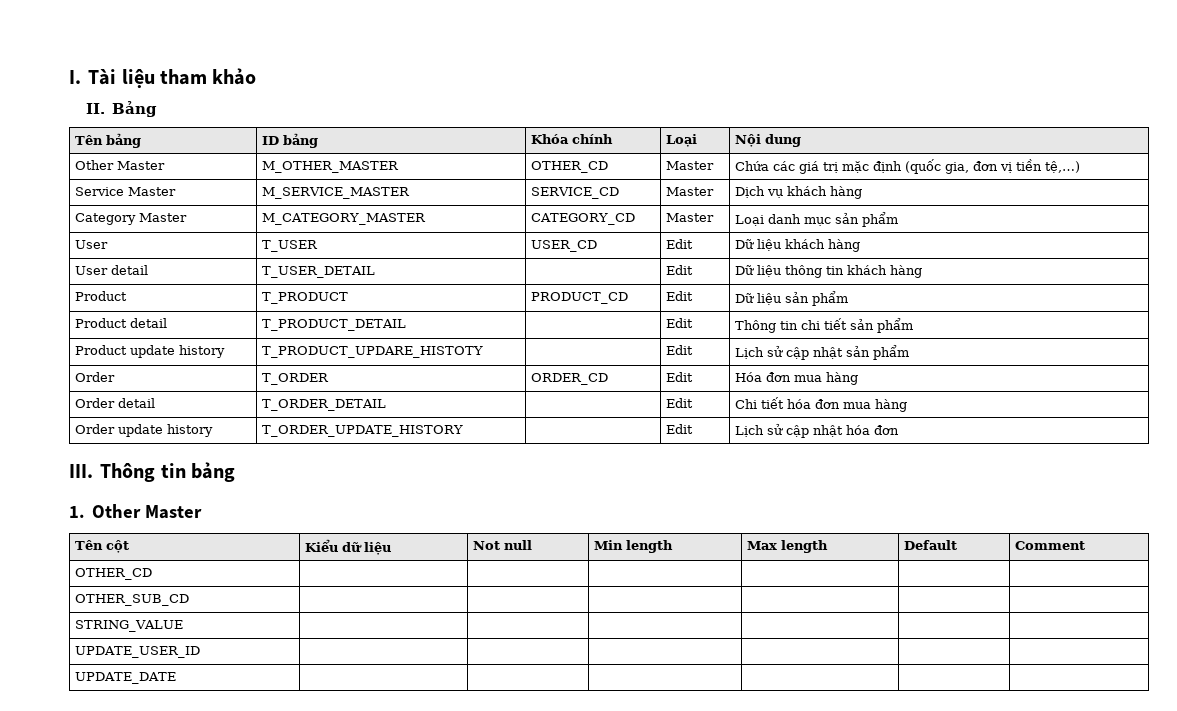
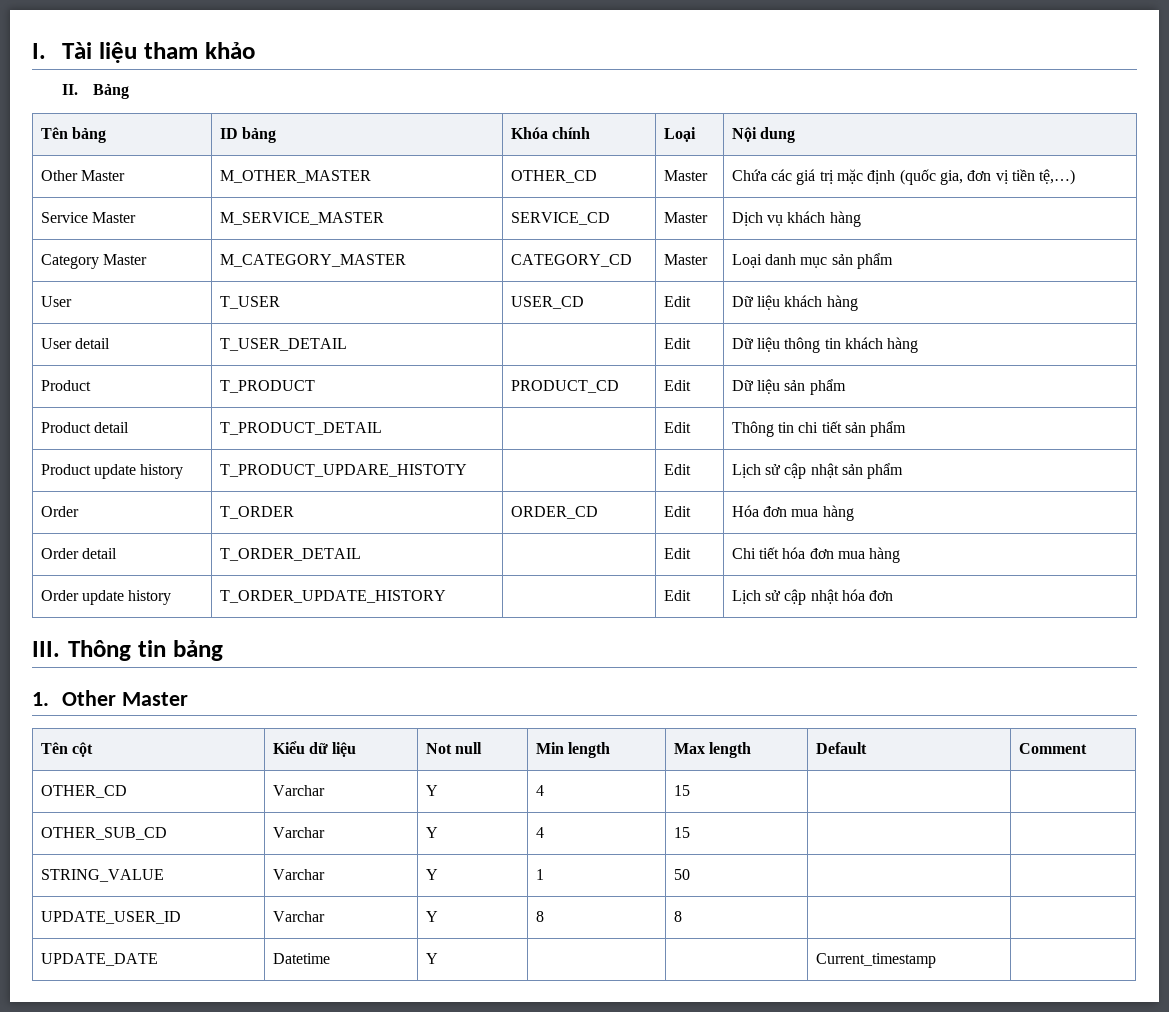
- OTHER_CD | | | | | |
- OTHER_SUB_CD | | | | | |
- STRING_VALUE | | | | | |
- UPDATE_USER_ID | | | | | |
- UPDATE_DATE | | | | | |
+ OTHER_CD | Varchar | Y | 4 | 15 | |
+ OTHER_SUB_CD | Varchar | Y | 4 | 15 | |
+ STRING_VALUE | Varchar | Y | 1 | 50 | |
+ UPDATE_USER_ID | Varchar | Y | 8 | 8 | |
+ UPDATE_DATE | Datetime | Y | | | Current_timestamp |

